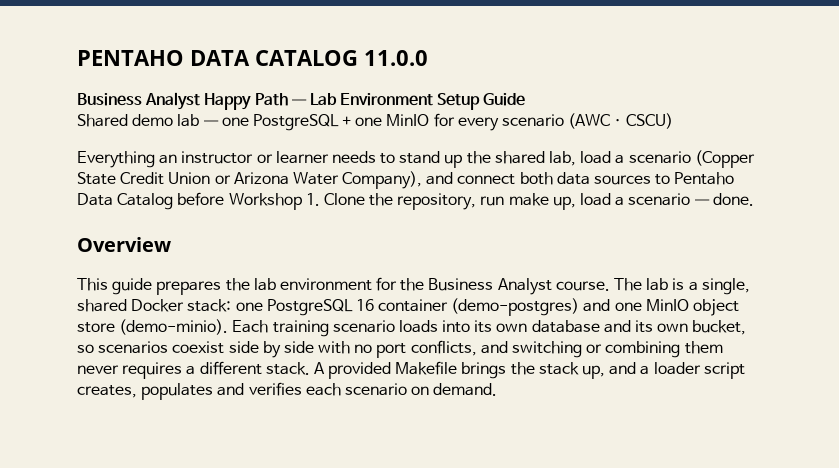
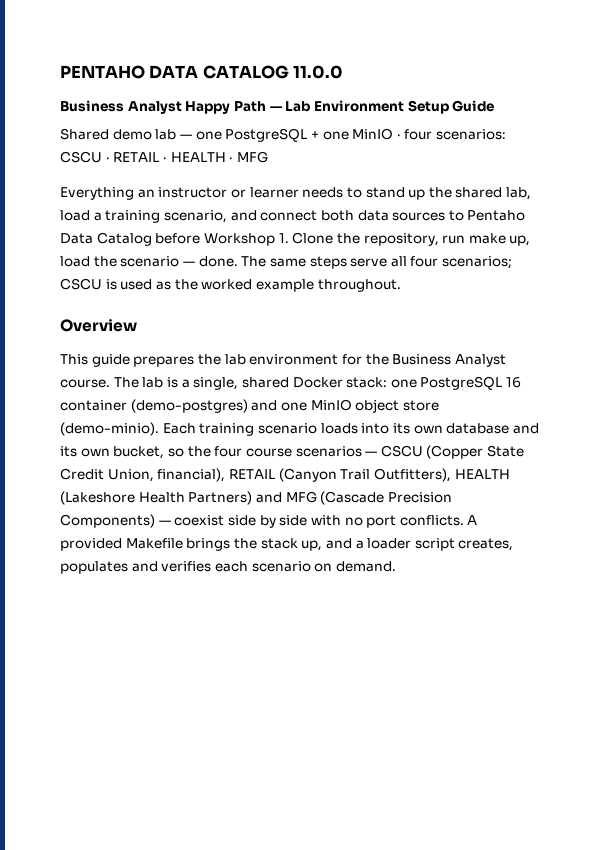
- Shared demo lab — one PostgreSQL + one MinIO for every scenario (AWC · CSCU)
+ Shared demo lab — one PostgreSQL + one MinIO · four scenarios: CSCU · RETAIL · HEALTH · MFG
- Everything an instructor or learner needs to stand up the shared lab, load a scenario (Copper State Credit Union or Arizona Water Company), and connect both data sources to Pentaho Data Catalog before Workshop 1. Clone the repository, run make up, load a scenario — done.
+ Everything an instructor or learner needs to stand up the shared lab, load a training scenario, and connect both data sources to Pentaho Data Catalog before Workshop 1. Clone the repository, run make up, load the scenario — done. The same steps serve all four scenarios; CSCU is used as the worked example throughout.
- Each training scenario loads into its own database and its own bucket, so scenarios coexist side by side with no port conflicts, and switching or combining them never requires a different stack.
+ Each training scenario loads into its own database and its own bucket, so the four course scenarios — CSCU (Copper State Credit Union, financial), RETAIL (Canyon Trail Outfitters), HEALTH (Lakeshore Health Partners) and MFG (Cascade Precision Components) — coexist side by side with no port conflicts.

